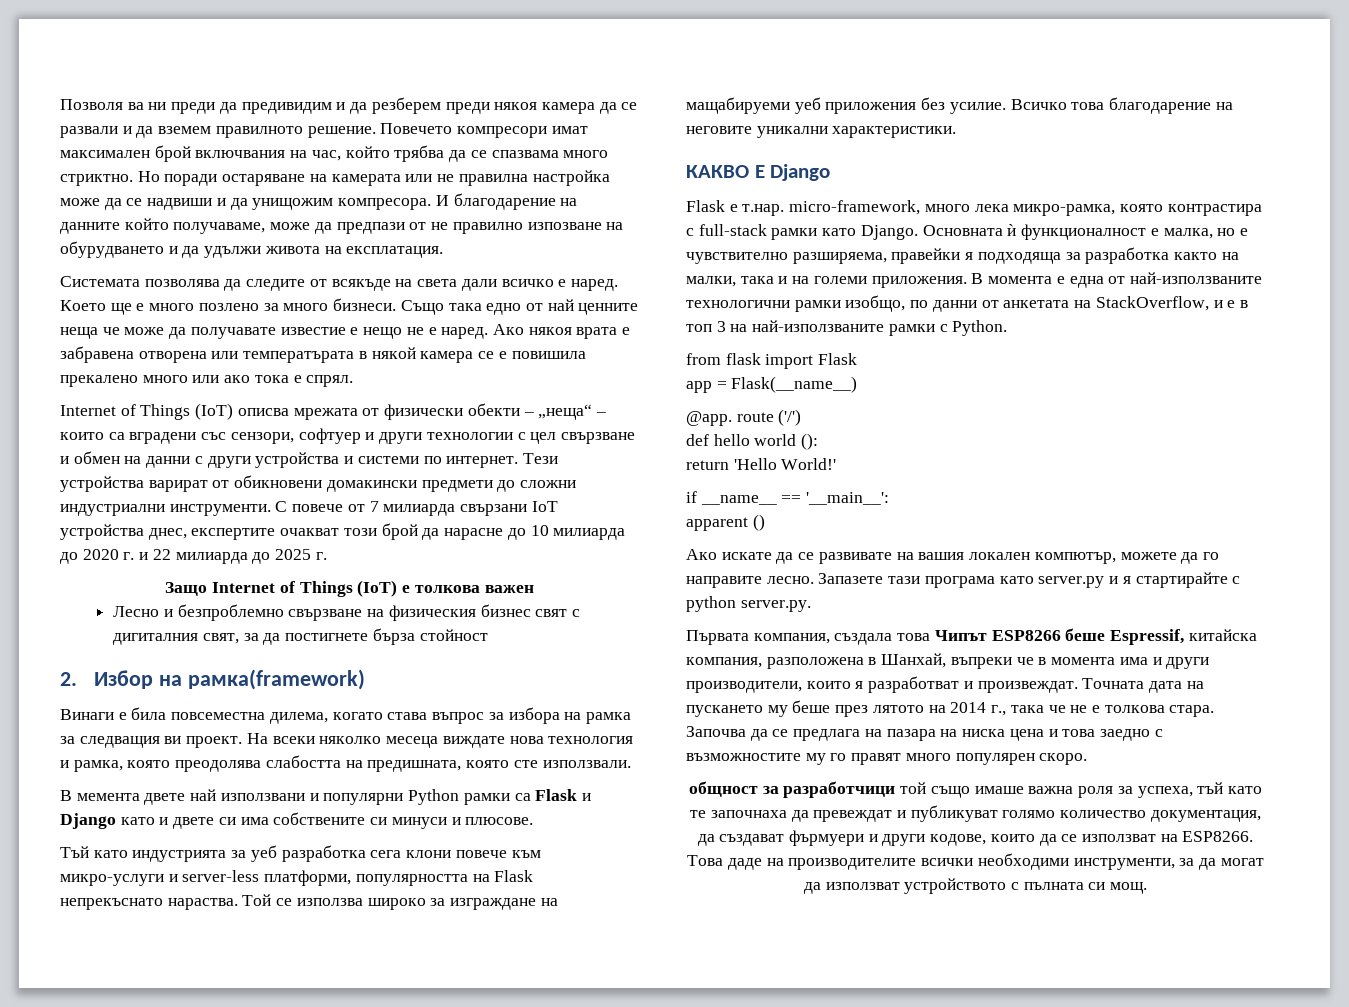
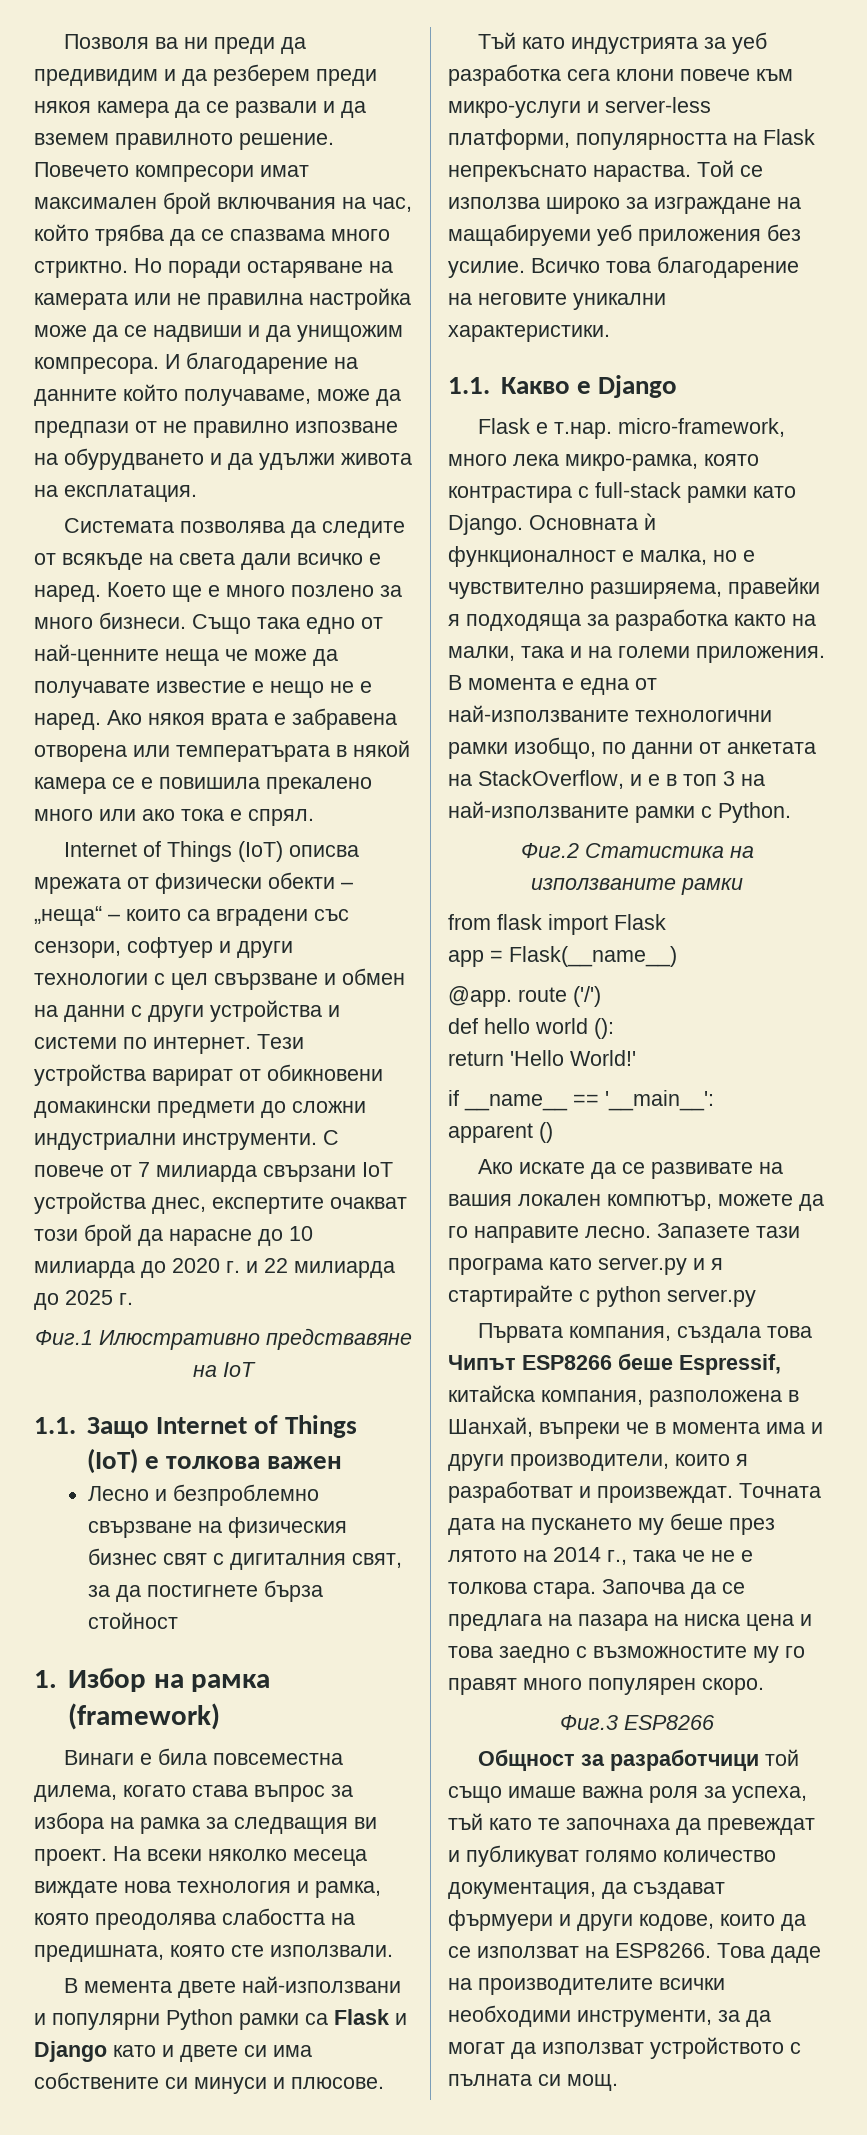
- Също така едно от най ценните неща че може да получавате известие е нещо не е наред.
+ Също така едно от най-ценните неща че може да получавате известие е нещо не е наред.
- Защо Internet of Things (IoT) е толкова важен
+ Фиг.1 Илюстративно предствавяне на IoT
+ 1.1. Защо Internet of Things (IoT) е толкова важен
- 2. Избор на рамка(framework)
+ 1. Избор на рамка (framework)
- В мемента двете най използвани и популярни Python рамки са Flask и Django като и двете си има собствените си минуси и плюсове.
+ В мемента двете най-използвани и популярни Python рамки са Flask и Django като и двете си има собствените си минуси и плюсове.
- КАКВО Е Django
+ 1.1. Какво е Django
+ Фиг.2 Статистика на използваните рамки
- Запазете тази програма като server.py и я стартирайте с python server.py.
+ Запазете тази програма като server.py и я стартирайте с python server.py
- общност за разработчици той също имаше важна роля за успеха, тъй като те започнаха да превеждат и публикуват голямо количество документация, да създават фърмуери и други кодове, които да се използват на ESP8266.
+ Фиг.3 ESP8266
+ Общност за разработчици той също имаше важна роля за успеха, тъй като те започнаха да превеждат и публикуват голямо количество документация, да създават фърмуери и други кодове, които да се използват на ESP8266.

